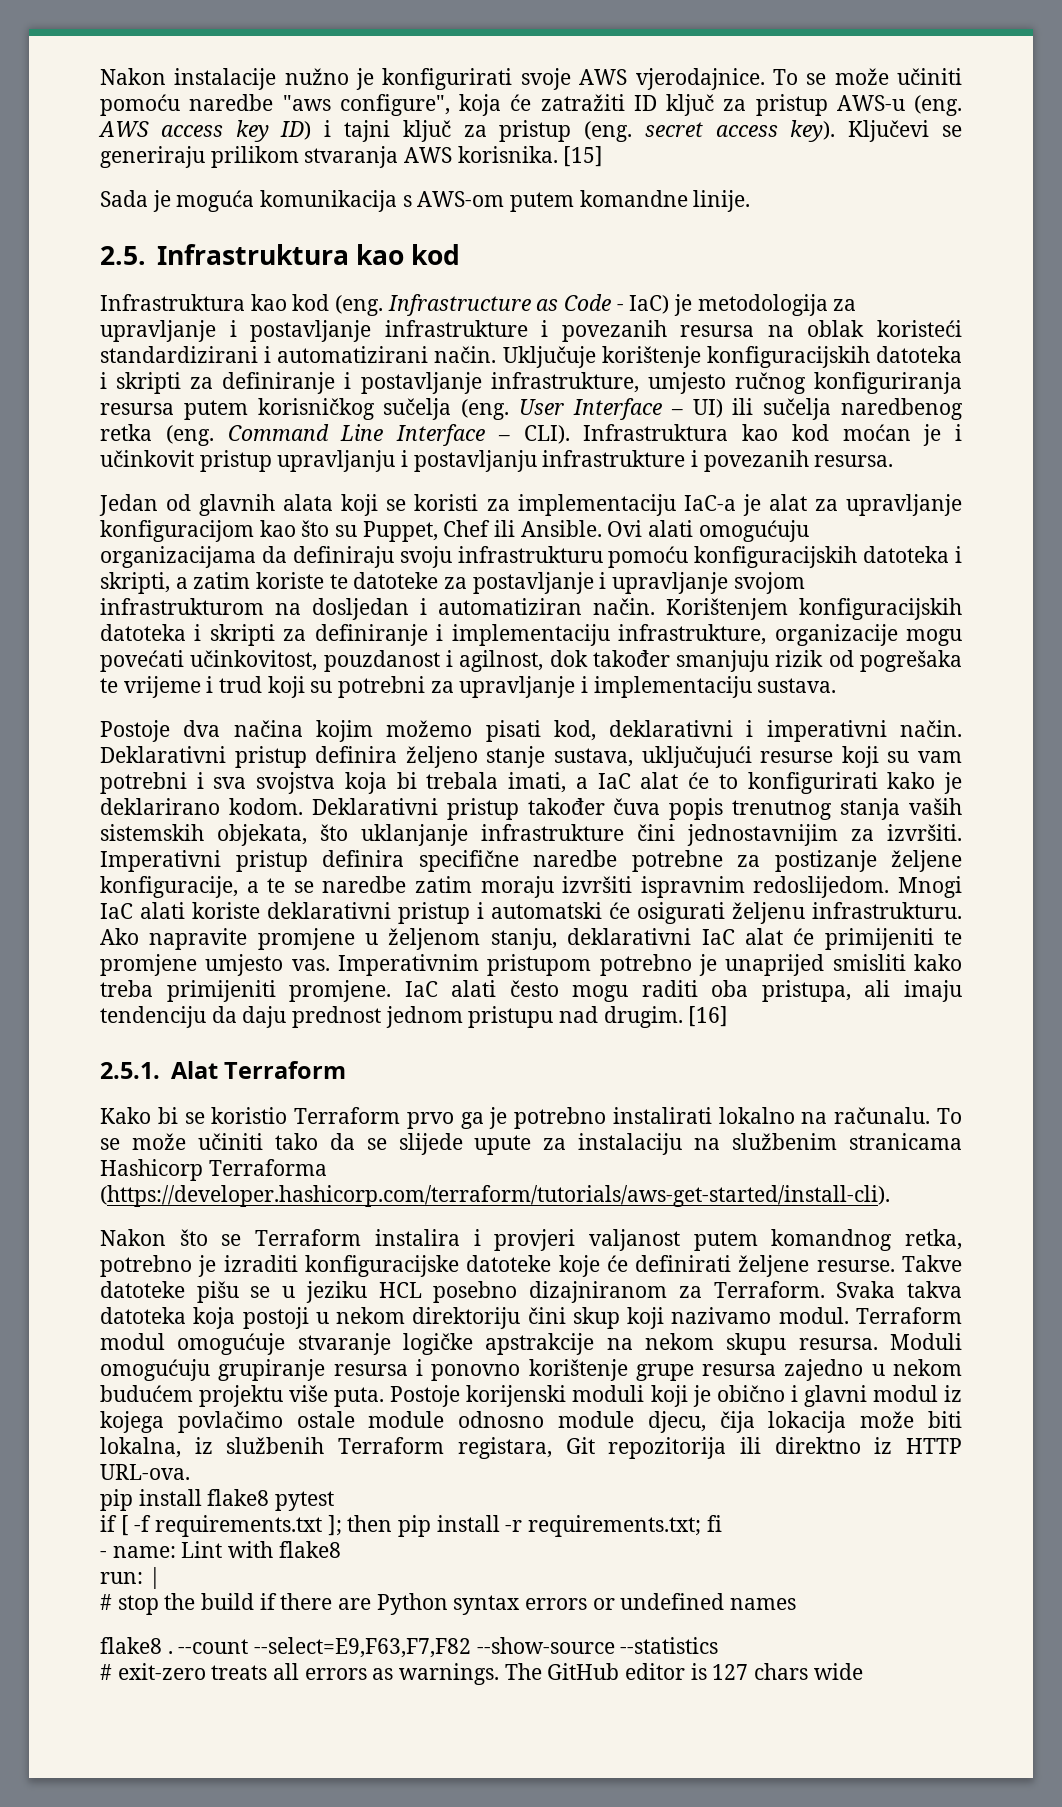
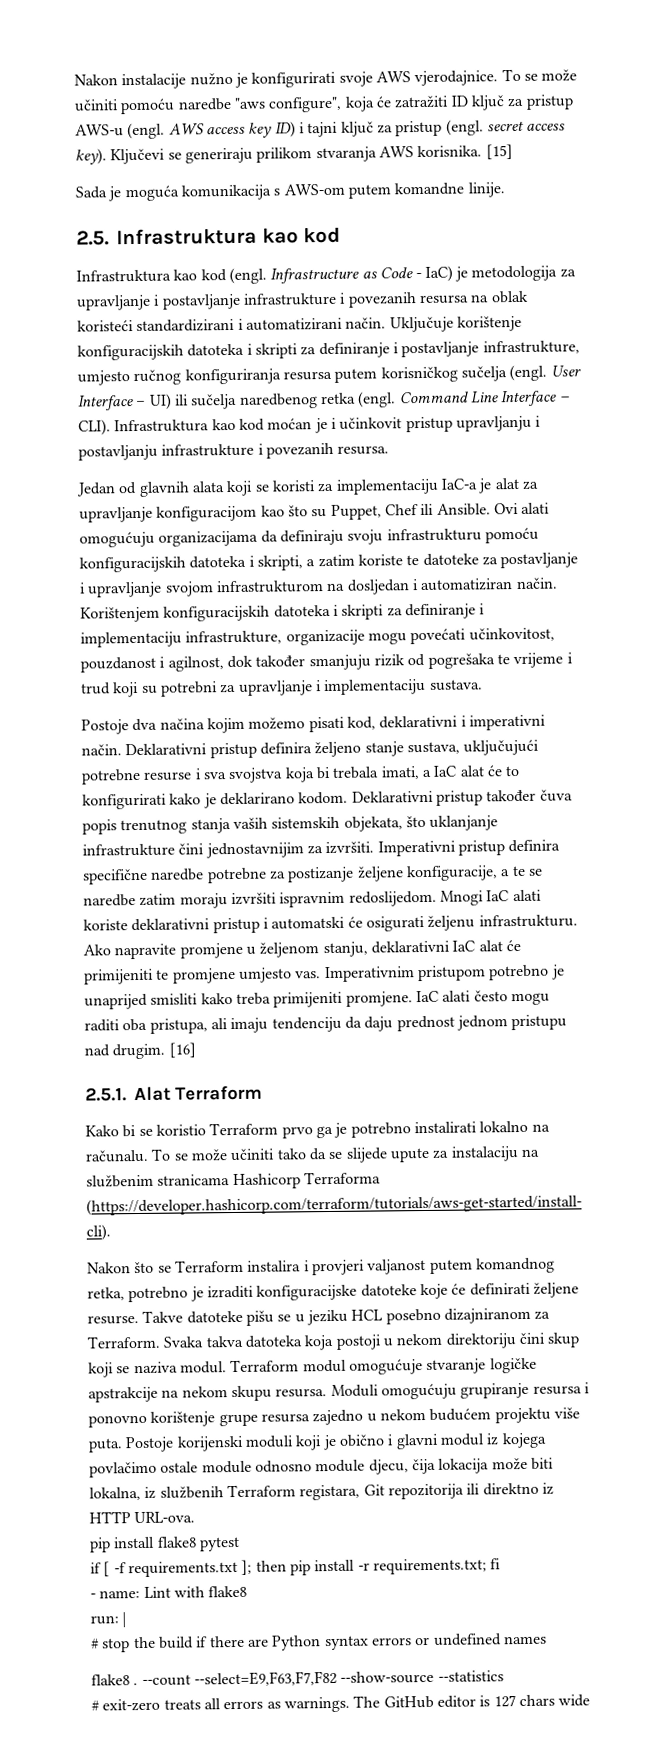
- To se može učiniti pomoću naredbe "aws configure", koja će zatražiti ID ključ za pristup AWS-u (eng.
+ To se može učiniti pomoću naredbe "aws configure", koja će zatražiti ID ključ za pristup AWS-u (engl.
- AWS access key ID) i tajni ključ za pristup (eng. secret access key).
+ AWS access key ID) i tajni ključ za pristup (engl. secret access key).
- Infrastruktura kao kod (eng.
+ Infrastruktura kao kod (engl.
- Uključuje korištenje konfiguracijskih datoteka i skripti za definiranje i postavljanje infrastrukture, umjesto ručnog konfiguriranja resursa putem korisničkog sučelja (eng.
+ Uključuje korištenje konfiguracijskih datoteka i skripti za definiranje i postavljanje infrastrukture, umjesto ručnog konfiguriranja resursa putem korisničkog sučelja (engl.
- User Interface – UI) ili sučelja naredbenog retka (eng.
+ User Interface – UI) ili sučelja naredbenog retka (engl.
- Deklarativni pristup definira željeno stanje sustava, uključujući resurse koji su vam potrebni i sva svojstva koja bi trebala imati, a IaC alat će to konfigurirati kako je deklarirano kodom.
+ Deklarativni pristup definira željeno stanje sustava, uključujući potrebne resurse i sva svojstva koja bi trebala imati, a IaC alat će to konfigurirati kako je deklarirano kodom.
- Svaka takva datoteka koja postoji u nekom direktoriju čini skup koji nazivamo modul.
+ Svaka takva datoteka koja postoji u nekom direktoriju čini skup koji se naziva modul.

